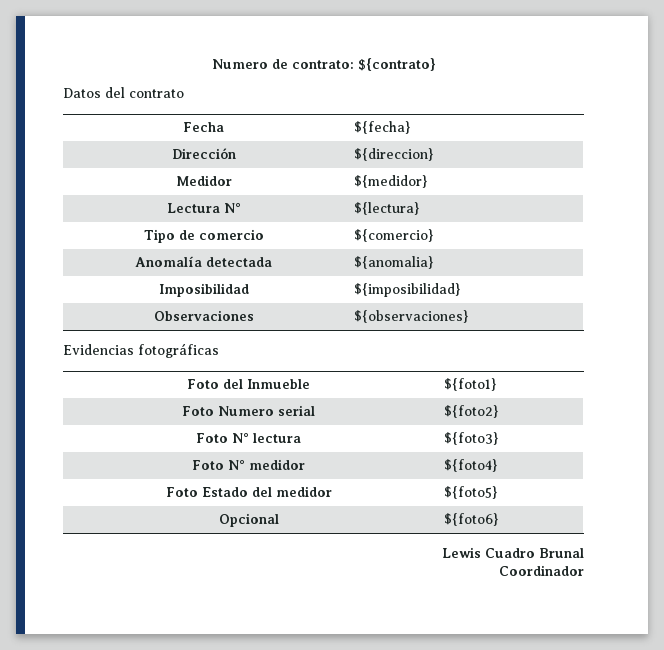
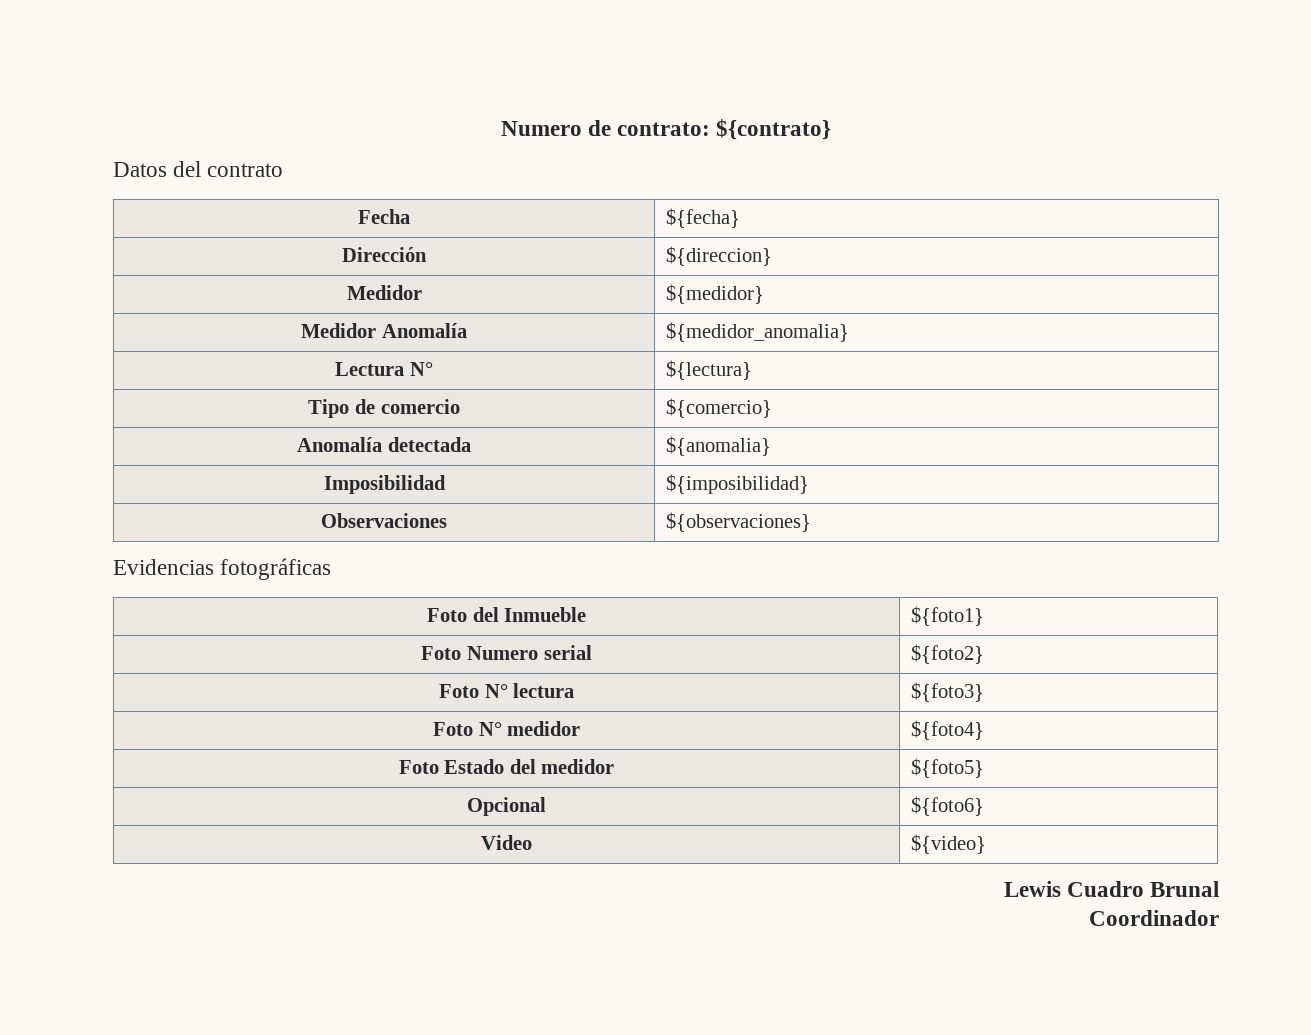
+ Medidor Anomalía | ${medidor_anomalia}
+ Video | ${video}

